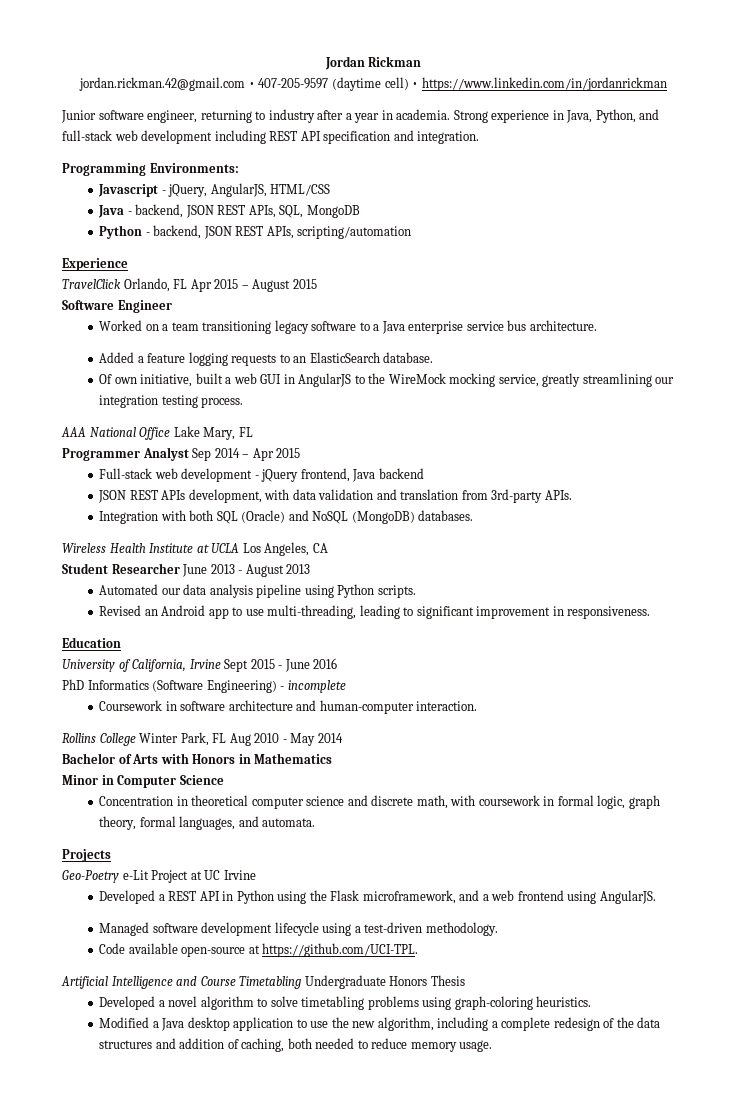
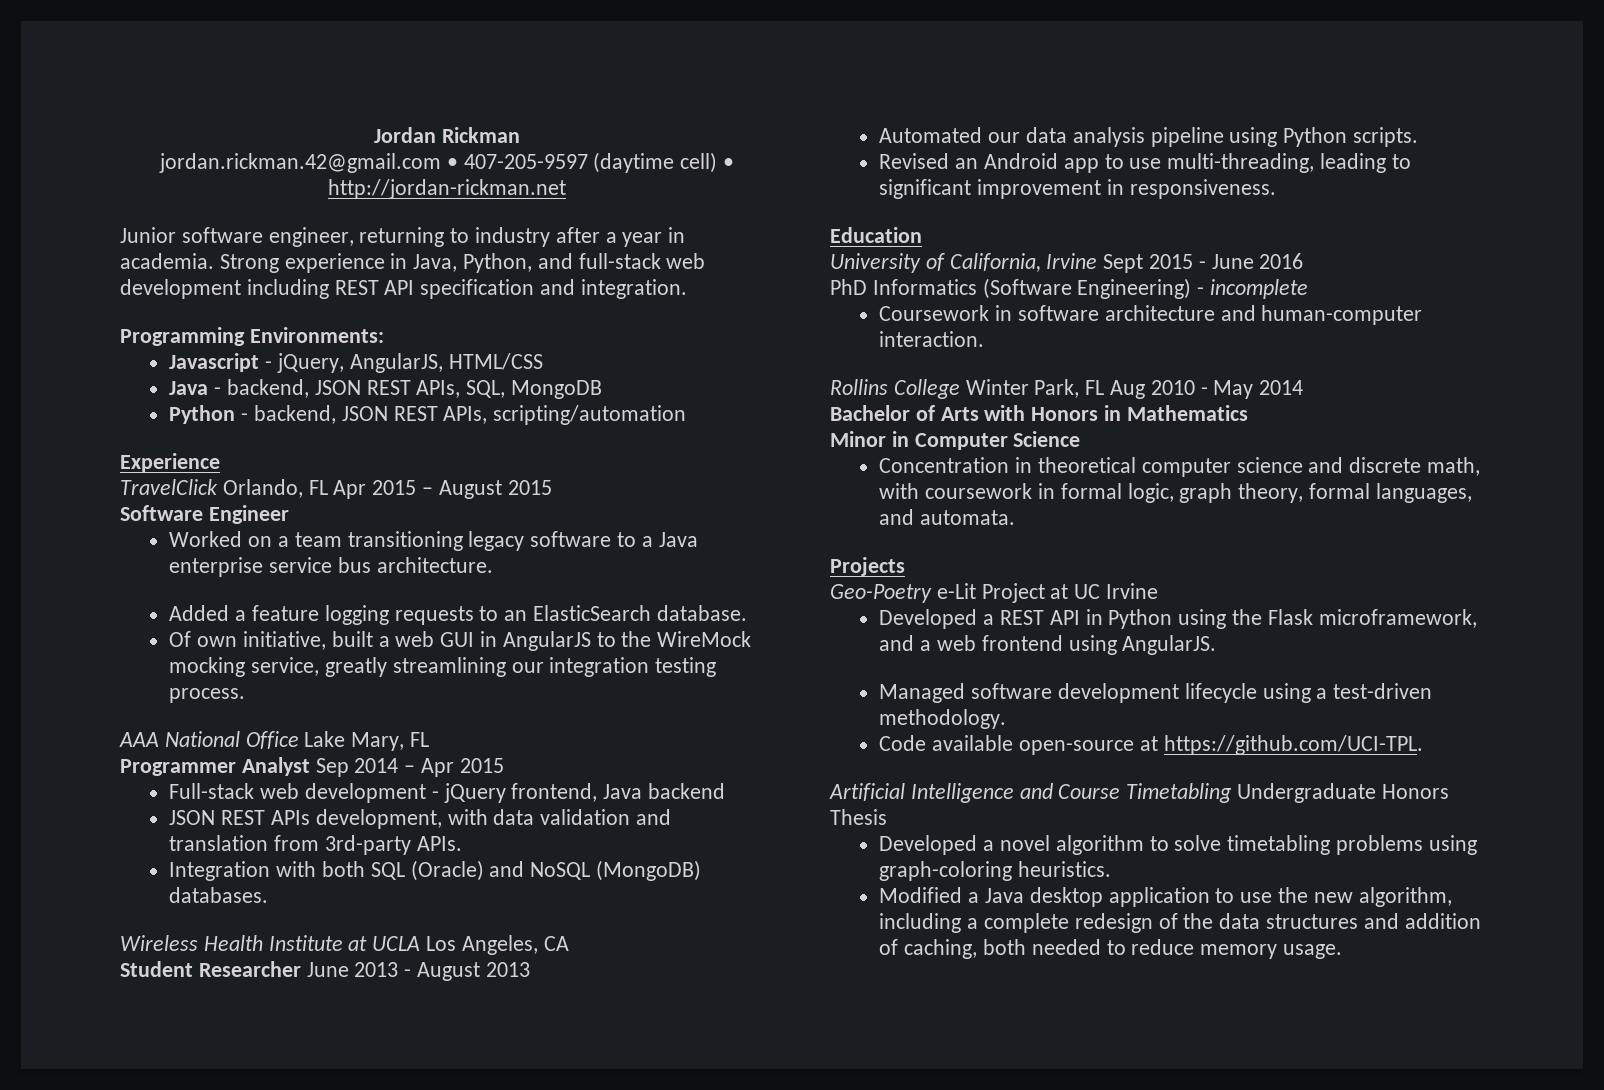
- jordan.rickman.42@gmail.com • 407-205-9597 (daytime cell) • https://www.linkedin.com/in/jordanrickman
+ jordan.rickman.42@gmail.com • 407-205-9597 (daytime cell) • http://jordan-rickman.net

